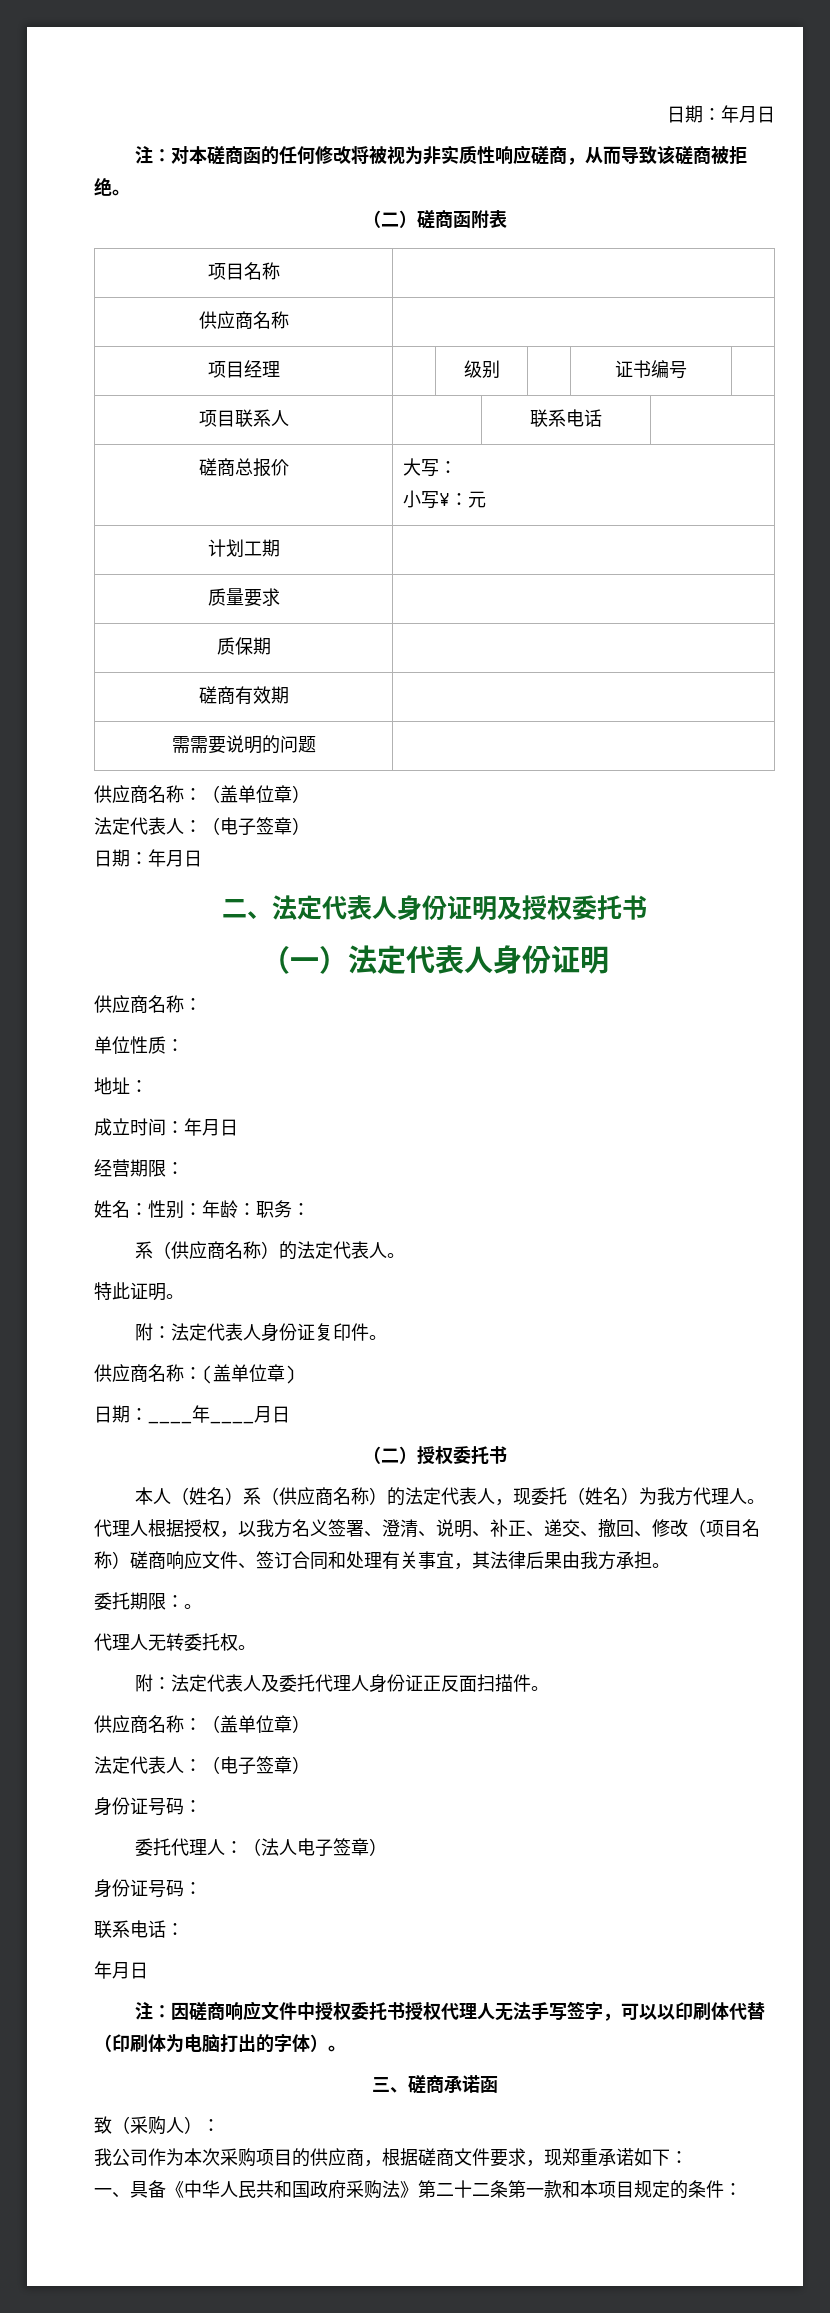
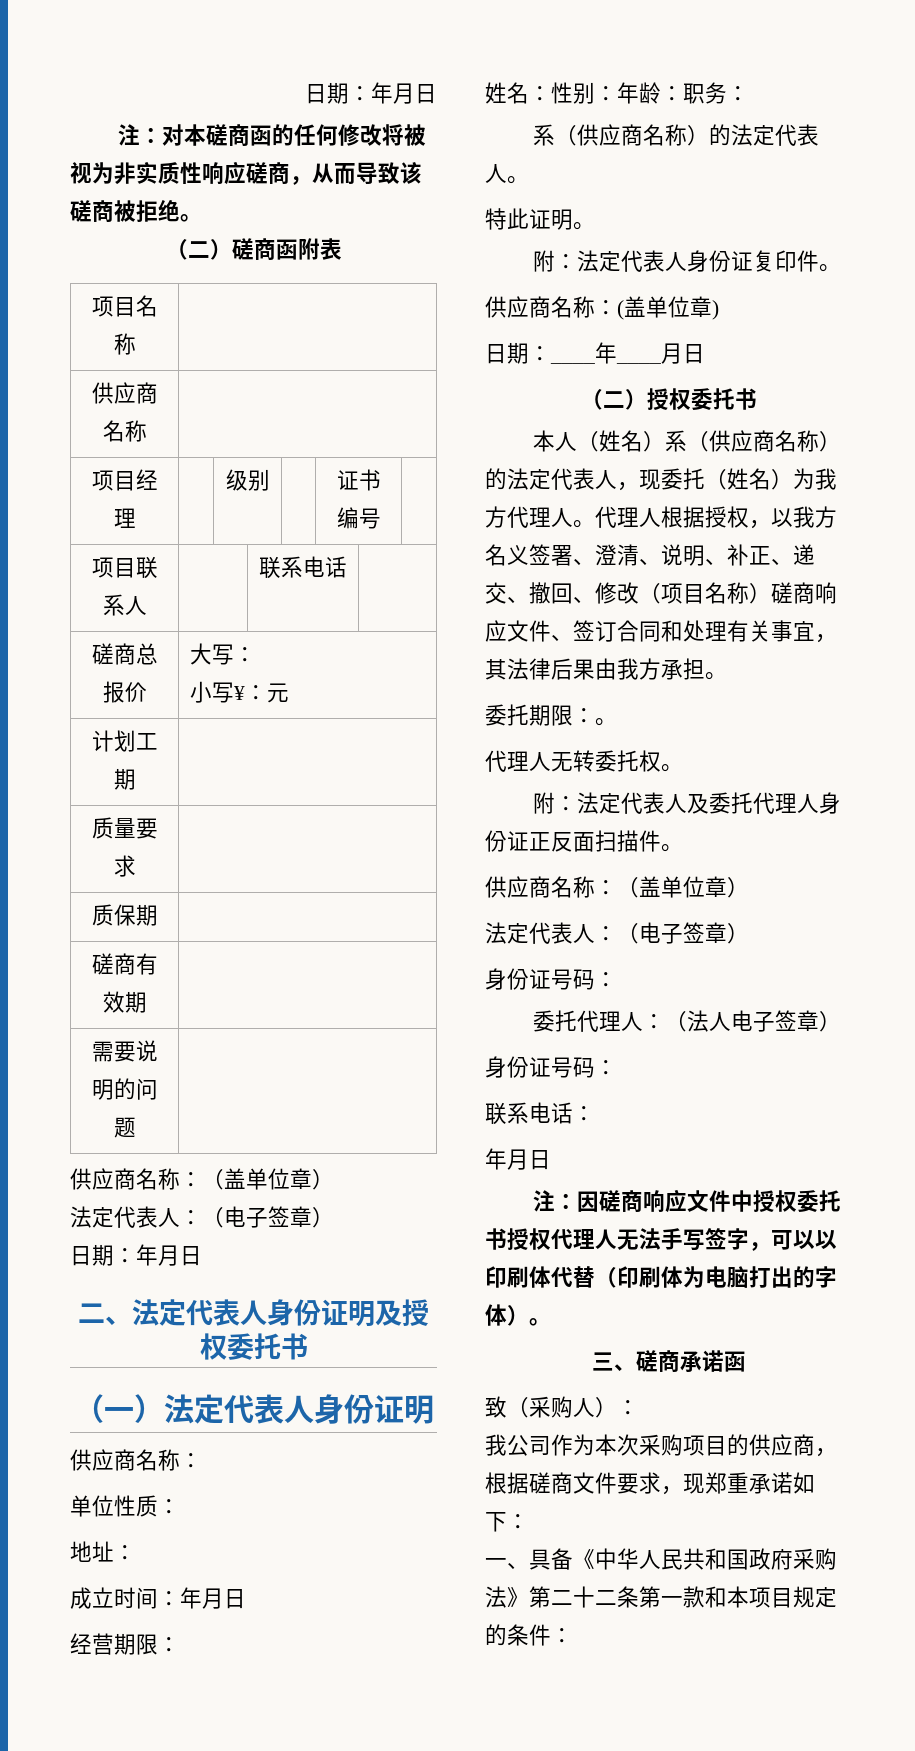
- 需需要说明的问题 |
+ 需要说明的问题 |

